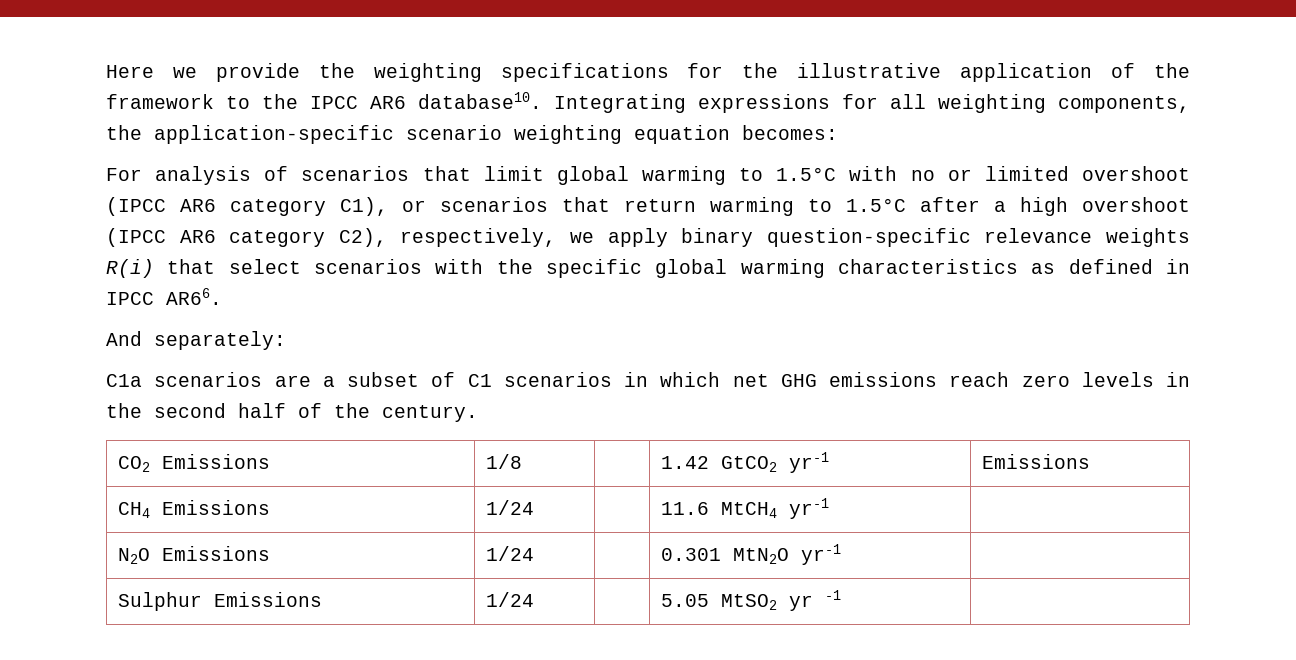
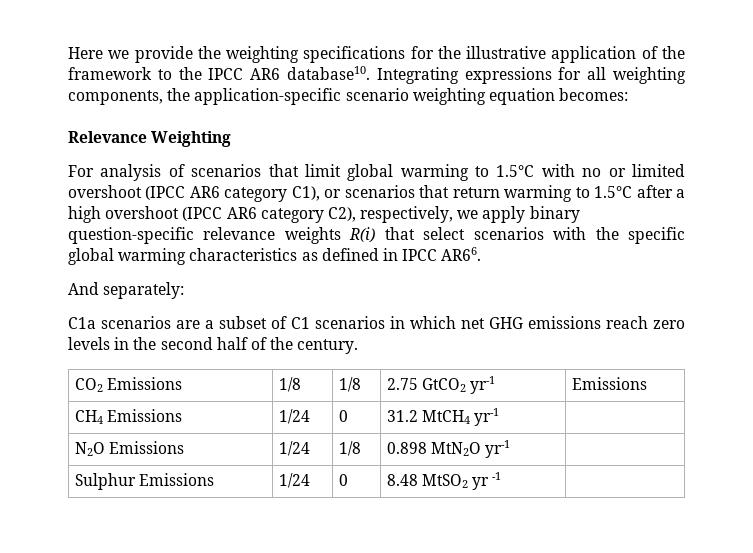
+ Relevance Weighting
- CO2 Emissions | 1/8 | | 1.42 GtCO2 yr-1 | Emissions
+ CO2 Emissions | 1/8 | 1/8 | 2.75 GtCO2 yr-1 | Emissions
- CH4 Emissions | 1/24 | | 11.6 MtCH4 yr-1 |
+ CH4 Emissions | 1/24 | 0 | 31.2 MtCH4 yr-1 |
- N2O Emissions | 1/24 | | 0.301 MtN2O yr-1 |
+ N2O Emissions | 1/24 | 1/8 | 0.898 MtN2O yr-1 |
- Sulphur Emissions | 1/24 | | 5.05 MtSO2 yr -1 |
+ Sulphur Emissions | 1/24 | 0 | 8.48 MtSO2 yr -1 |

